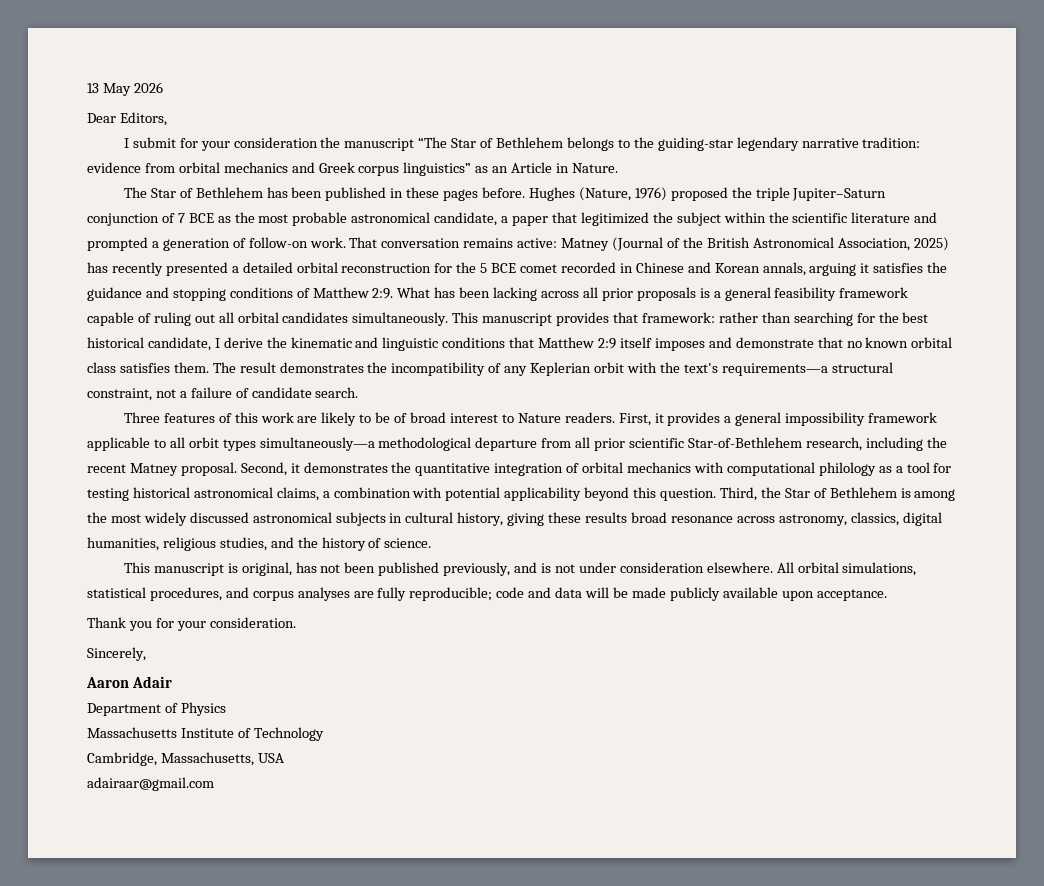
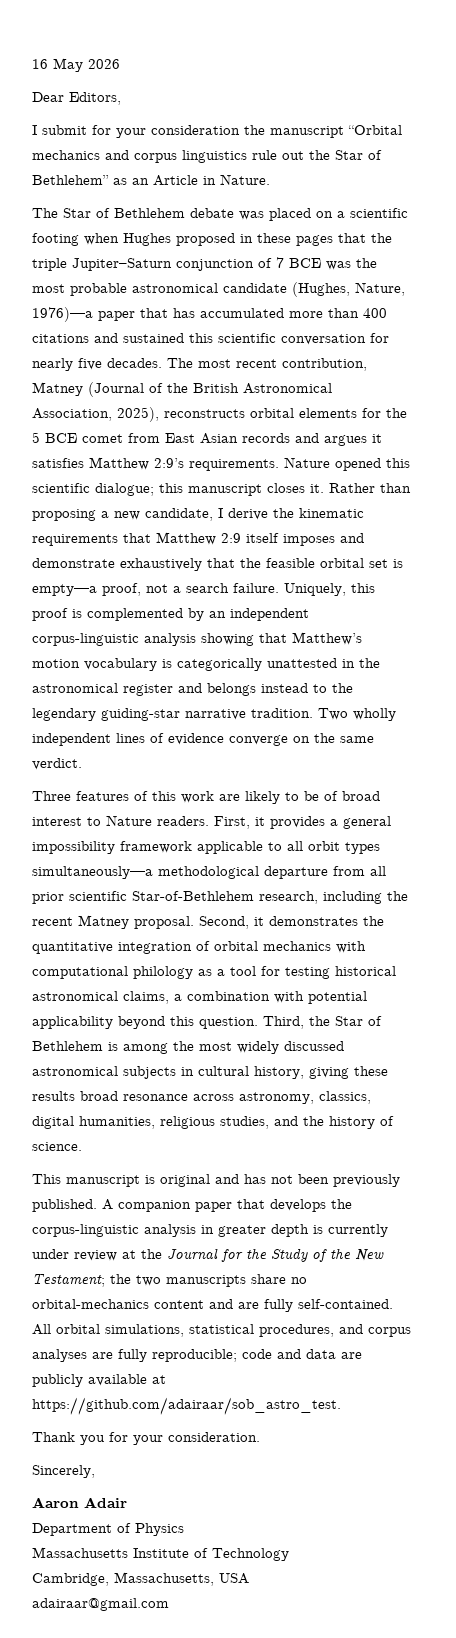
- 13 May 2026
+ 16 May 2026
- I submit for your consideration the manuscript “The Star of Bethlehem belongs to the guiding-star legendary narrative tradition: evidence from orbital mechanics and Greek corpus linguistics” as an Article in Nature.
+ I submit for your consideration the manuscript “Orbital mechanics and corpus linguistics rule out the Star of Bethlehem” as an Article in Nature.
- The Star of Bethlehem has been published in these pages before. Hughes (Nature, 1976) proposed the triple Jupiter–Saturn conjunction of 7 BCE as the most probable astronomical candidate, a paper that legitimized the subject within the scientific literature and prompted a generation of follow-on work. That conversation remains active: Matney (Journal of the British Astronomical Association, 2025) has recently presented a detailed orbital reconstruction for the 5 BCE comet recorded in Chinese and Korean annals, arguing it satisfies the guidance and stopping conditions of Matthew 2:9. What has been lacking across all prior proposals is a general feasibility framework capable of ruling out all orbital candidates simultaneously. This manuscript provides that framework: rather than searching for the best historical candidate, I derive the kinematic and linguistic conditions that Matthew 2:9 itself imposes and demonstrate that no known orbital class satisfies them. The result demonstrates the incompatibility of any Keplerian orbit with the text's requirements—a structural constraint, not a failure of candidate search.
+ The Star of Bethlehem debate was placed on a scientific footing when Hughes proposed in these pages that the triple Jupiter–Saturn conjunction of 7 BCE was the most probable astronomical candidate (Hughes, Nature, 1976)—a paper that has accumulated more than 400 citations and sustained this scientific conversation for nearly five decades. The most recent contribution, Matney (Journal of the British Astronomical Association, 2025), reconstructs orbital elements for the 5 BCE comet from East Asian records and argues it satisfies Matthew 2:9’s requirements. Nature opened this scientific dialogue; this manuscript closes it. Rather than proposing a new candidate, I derive the kinematic requirements that Matthew 2:9 itself imposes and demonstrate exhaustively that the feasible orbital set is empty—a proof, not a search failure. Uniquely, this proof is complemented by an independent corpus-linguistic analysis showing that Matthew’s motion vocabulary is categorically unattested in the astronomical register and belongs instead to the legendary guiding-star narrative tradition. Two wholly independent lines of evidence converge on the same verdict.
- This manuscript is original, has not been published previously, and is not under consideration elsewhere.
+ This manuscript is original and has not been previously published. A companion paper that develops the corpus-linguistic analysis in greater depth is currently under review at the Journal for the Study of the New Testament; the two manuscripts share no orbital-mechanics content and are fully self-contained.
- All orbital simulations, statistical procedures, and corpus analyses are fully reproducible; code and data will be made publicly available upon acceptance.
+ All orbital simulations, statistical procedures, and corpus analyses are fully reproducible; code and data are publicly available at https://github.com/adairaar/sob_astro_test.

